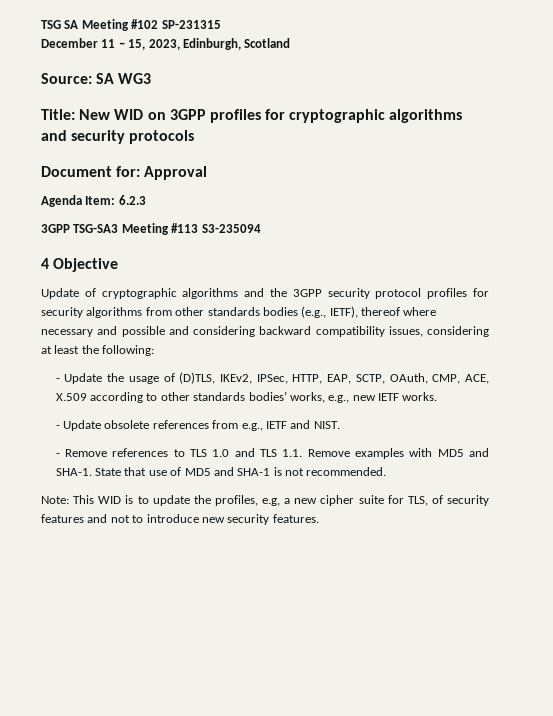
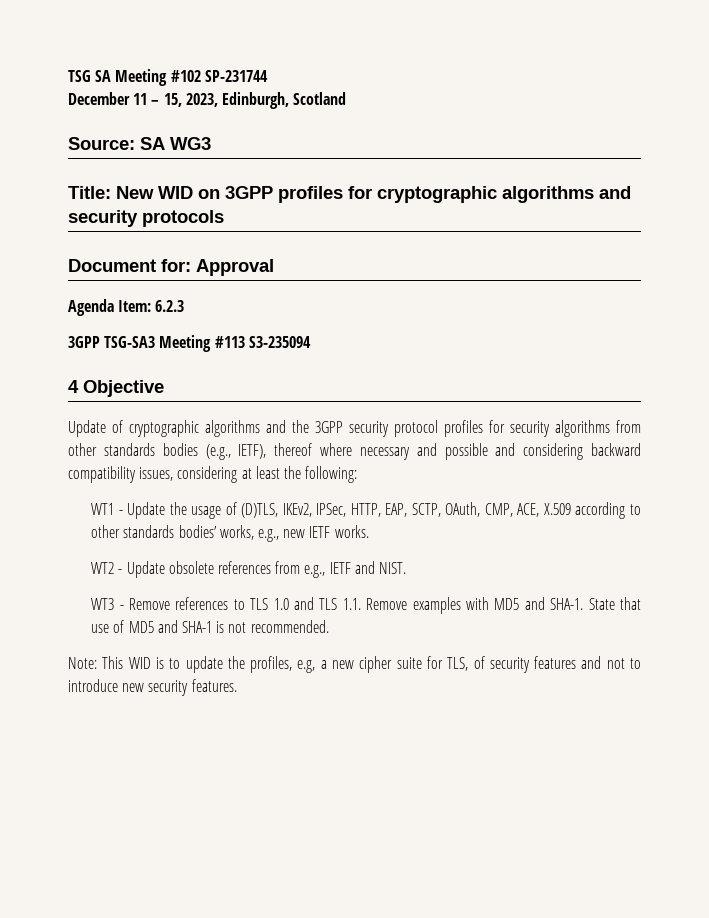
- TSG SA Meeting #102 SP-231315
+ TSG SA Meeting #102 SP-231744
- - Update the usage of (D)TLS, IKEv2, IPSec, HTTP, EAP, SCTP, OAuth, CMP, ACE, X.509 according to other standards bodies’ works, e.g., new IETF works.
+ WT1 - Update the usage of (D)TLS, IKEv2, IPSec, HTTP, EAP, SCTP, OAuth, CMP, ACE, X.509 according to other standards bodies’ works, e.g., new IETF works.
- - Update obsolete references from e.g., IETF and NIST.
+ WT2 - Update obsolete references from e.g., IETF and NIST.
- - Remove references to TLS 1.0 and TLS 1.1. Remove examples with MD5 and SHA-1.
+ WT3 - Remove references to TLS 1.0 and TLS 1.1. Remove examples with MD5 and SHA-1.

